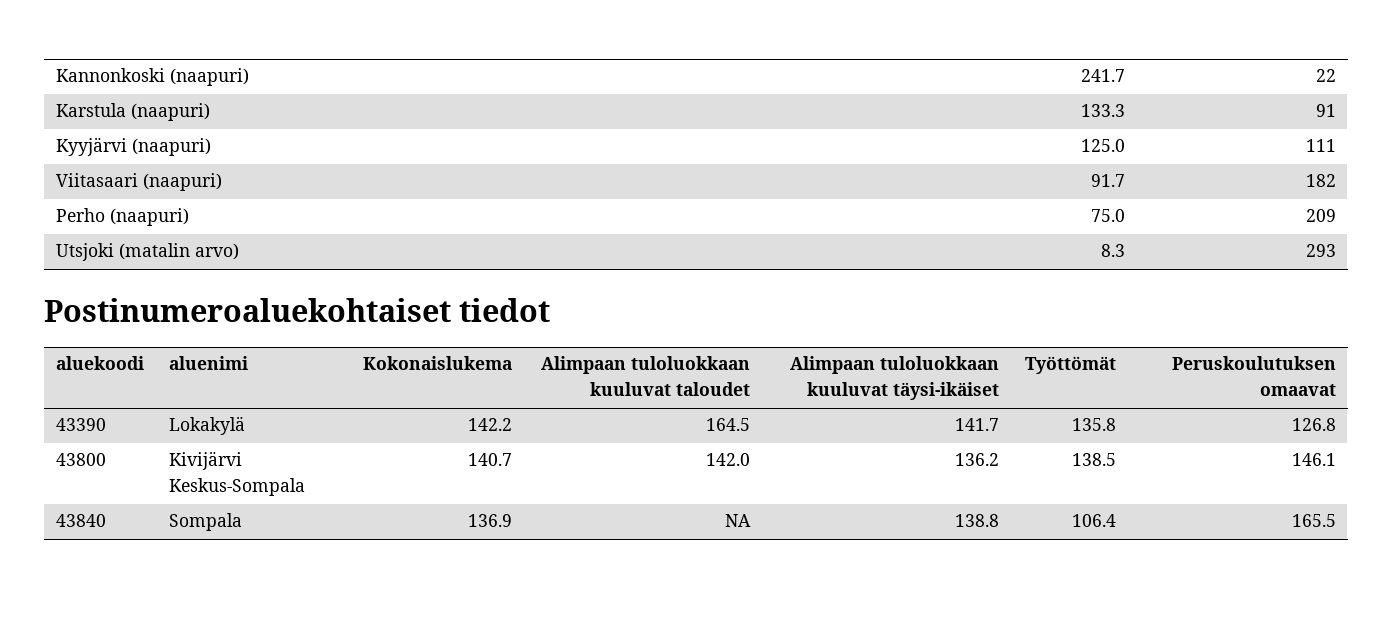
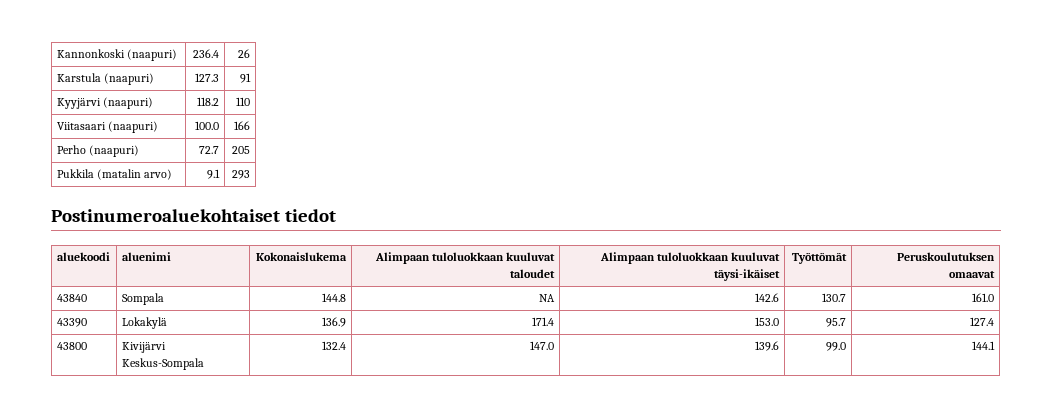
- Kannonkoski (naapuri) | 241.7 | 22
+ Kannonkoski (naapuri) | 236.4 | 26
- Karstula (naapuri) | 133.3 | 91
+ Karstula (naapuri) | 127.3 | 91
- Kyyjärvi (naapuri) | 125.0 | 111
+ Kyyjärvi (naapuri) | 118.2 | 110
- Viitasaari (naapuri) | 91.7 | 182
+ Viitasaari (naapuri) | 100.0 | 166
- Perho (naapuri) | 75.0 | 209
- Utsjoki (matalin arvo) | 8.3 | 293
+ Perho (naapuri) | 72.7 | 205
+ Pukkila (matalin arvo) | 9.1 | 293
- 43390 | Lokakylä | 142.2 | 164.5 | 141.7 | 135.8 | 126.8
- 43800 | Kivijärvi Keskus-Sompala | 140.7 | 142.0 | 136.2 | 138.5 | 146.1
- 43840 | Sompala | 136.9 | NA | 138.8 | 106.4 | 165.5
+ 43840 | Sompala | 144.8 | NA | 142.6 | 130.7 | 161.0
+ 43390 | Lokakylä | 136.9 | 171.4 | 153.0 | 95.7 | 127.4
+ 43800 | Kivijärvi Keskus-Sompala | 132.4 | 147.0 | 139.6 | 99.0 | 144.1

